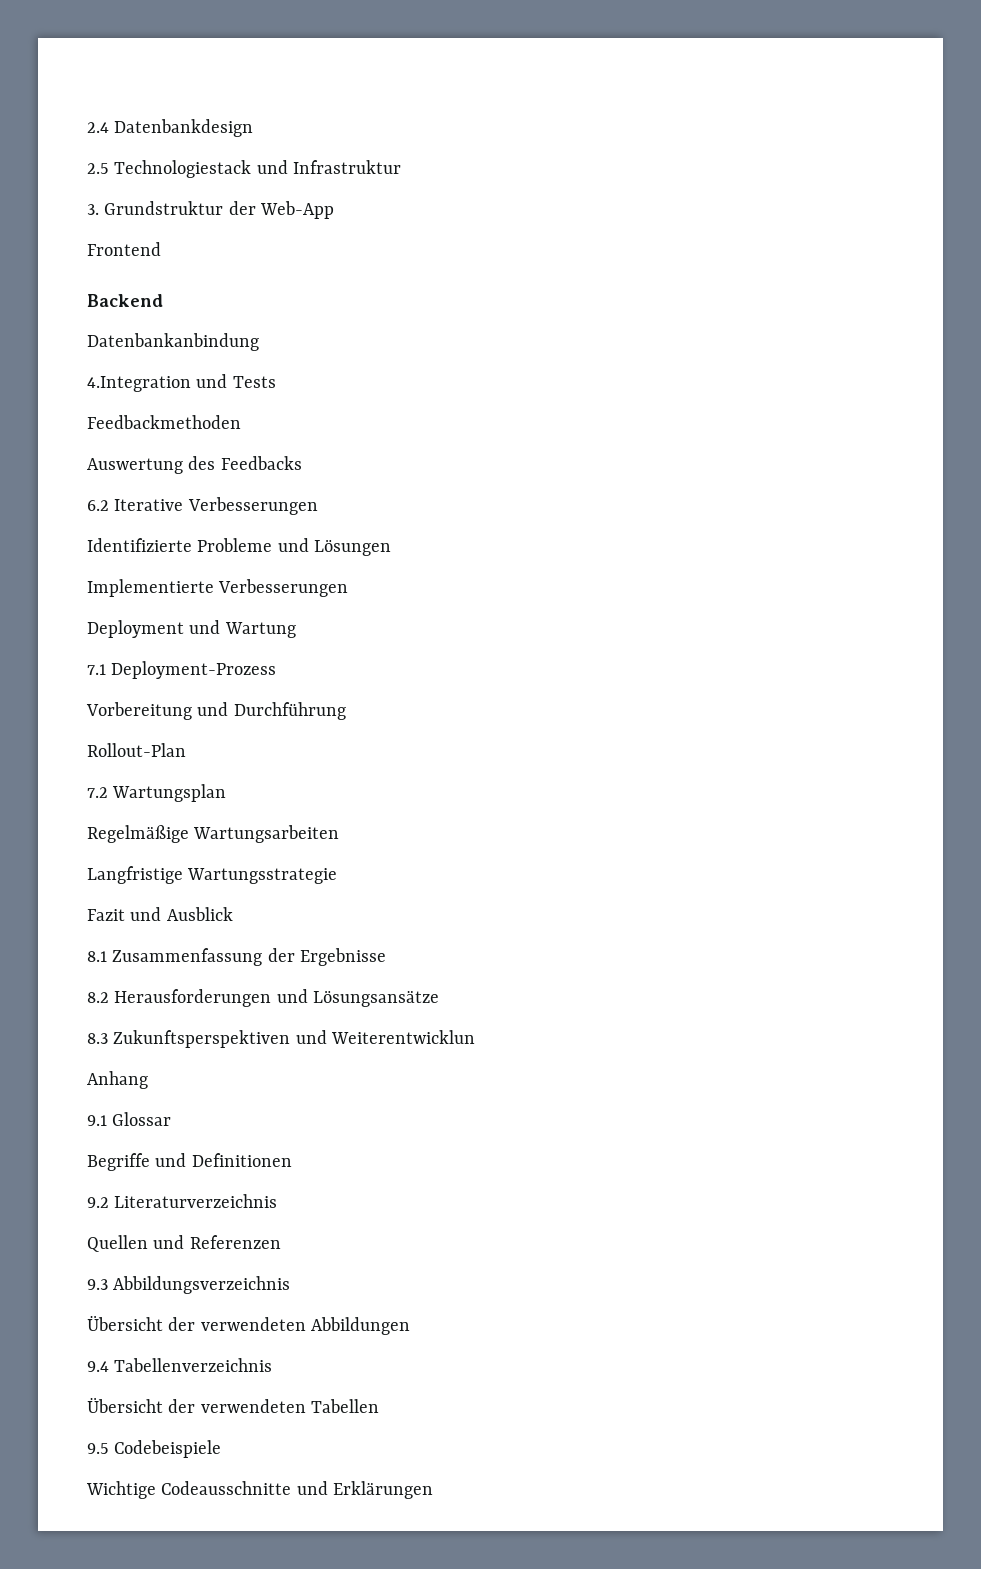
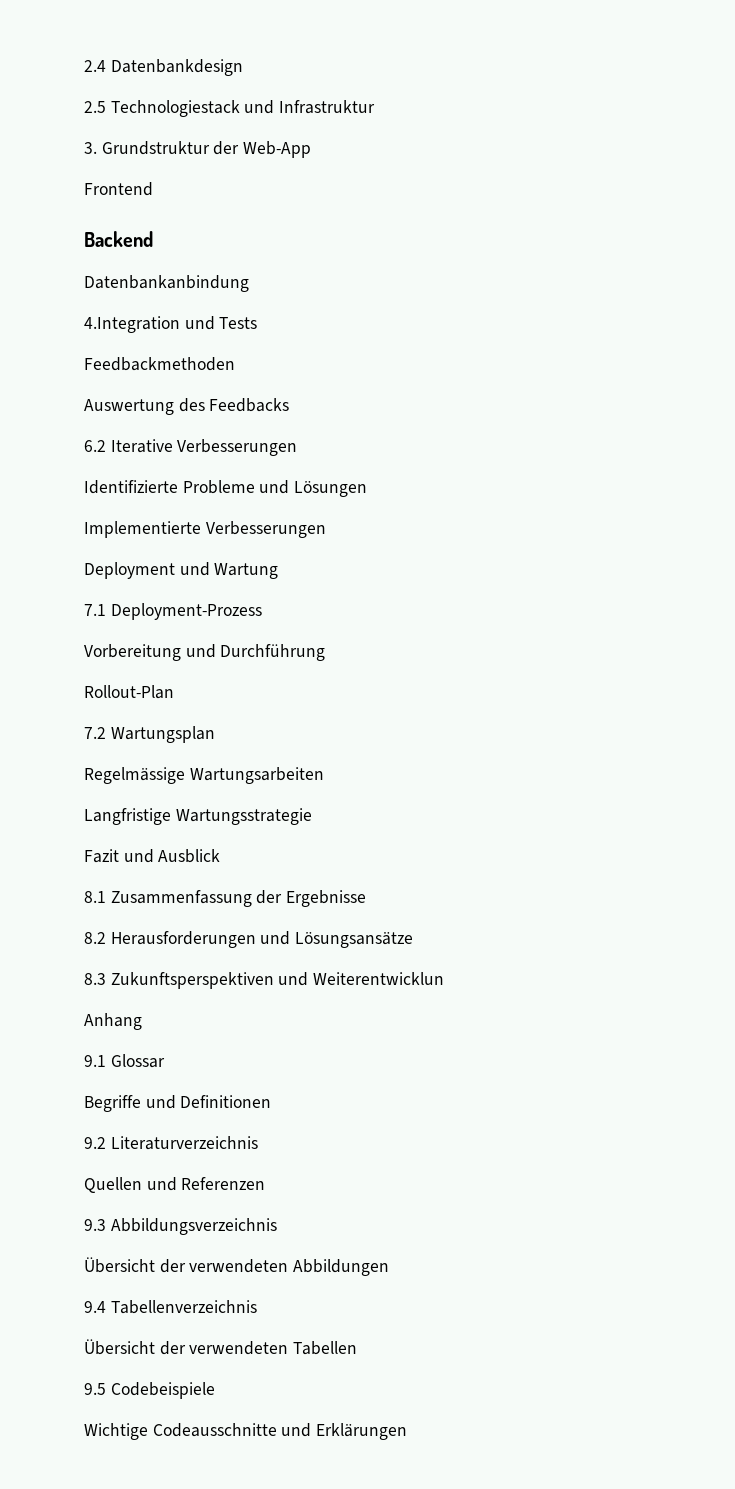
- Regelmäßige Wartungsarbeiten
+ Regelmässige Wartungsarbeiten

